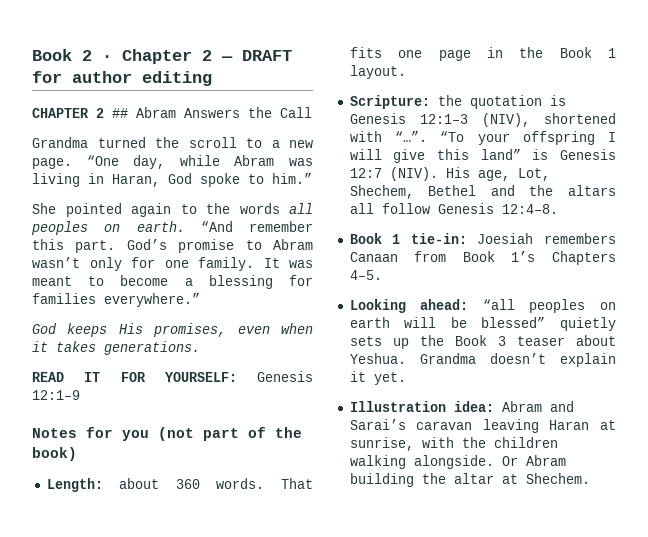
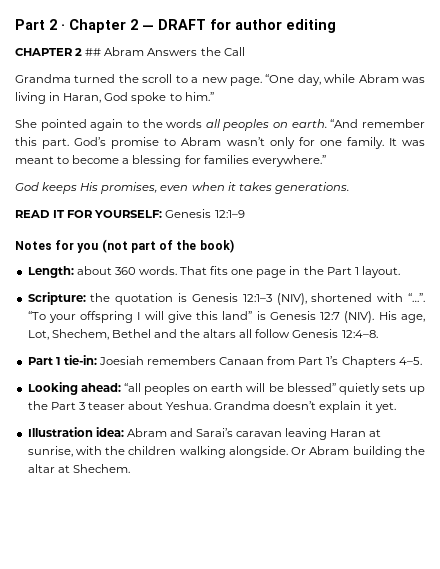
- Book 2 · Chapter 2 — DRAFT for author editing
+ Part 2 · Chapter 2 — DRAFT for author editing
- That fits one page in the Book 1 layout.
+ That fits one page in the Part 1 layout.
- Book 1 tie-in: Joesiah remembers Canaan from Book 1’s Chapters 4–5.
+ Part 1 tie-in: Joesiah remembers Canaan from Part 1’s Chapters 4–5.
- Looking ahead: “all peoples on earth will be blessed” quietly sets up the Book 3 teaser about Yeshua.
+ Looking ahead: “all peoples on earth will be blessed” quietly sets up the Part 3 teaser about Yeshua.

